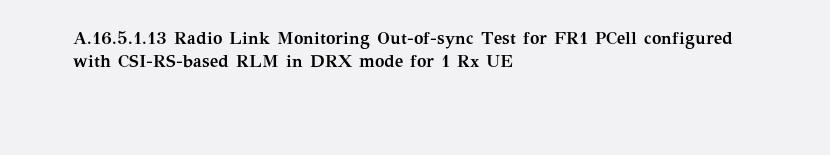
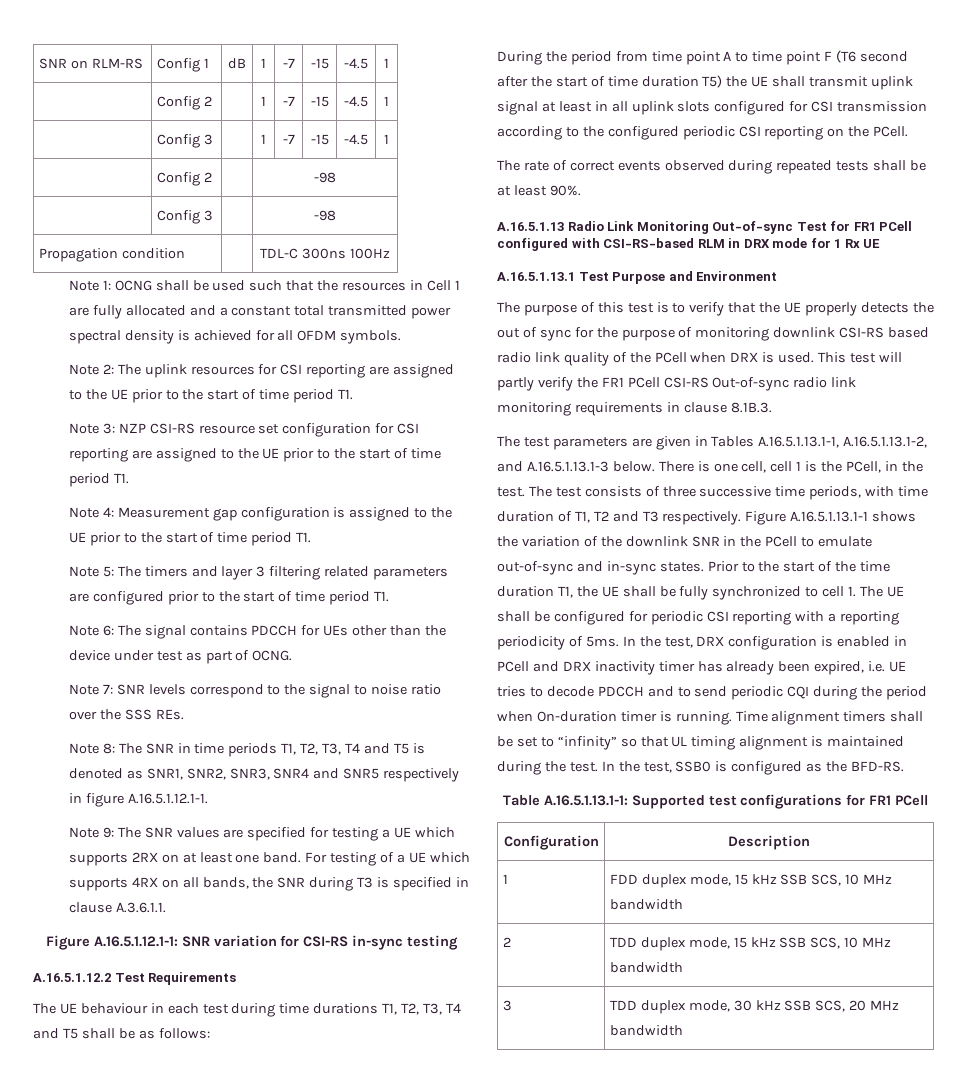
+ SNR on RLM-RS | Config 1 | dB | 1 | -7 | -15 | -4.5 | 1
+ | Config 2 | | 1 | -7 | -15 | -4.5 | 1
+ | Config 3 | | 1 | -7 | -15 | -4.5 | 1
+ | Config 2 | | -98
+ | Config 3 | | -98
+ Propagation condition | | TDL-C 300ns 100Hz
+ Note 1: OCNG shall be used such that the resources in Cell 1 are fully allocated and a constant total transmitted power spectral density is achieved for all OFDM symbols.
+ Note 2: The uplink resources for CSI reporting are assigned to the UE prior to the start of time period T1.
+ Note 3: NZP CSI-RS resource set configuration for CSI reporting are assigned to the UE prior to the start of time period T1.
+ Note 4: Measurement gap configuration is assigned to the UE prior to the start of time period T1.
+ Note 5: The timers and layer 3 filtering related parameters are configured prior to the start of time period T1.
+ Note 6: The signal contains PDCCH for UEs other than the device under test as part of OCNG.
+ Note 7: SNR levels correspond to the signal to noise ratio over the SSS REs.
+ Note 8: The SNR in time periods T1, T2, T3, T4 and T5 is denoted as SNR1, SNR2, SNR3, SNR4 and SNR5 respectively in figure A.16.5.1.12.1-1.
+ Note 9: The SNR values are specified for testing a UE which supports 2RX on at least one band. For testing of a UE which supports 4RX on all bands, the SNR during T3 is specified in clause A.3.6.1.1.
+ Figure A.16.5.1.12.1-1: SNR variation for CSI-RS in-sync testing
+ A.16.5.1.12.2 Test Requirements
+ The UE behaviour in each test during time durations T1, T2, T3, T4 and T5 shall be as follows:
+ During the period from time point A to time point F (T6 second after the start of time duration T5) the UE shall transmit uplink signal at least in all uplink slots configured for CSI transmission according to the configured periodic CSI reporting on the PCell.
+ The rate of correct events observed during repeated tests shall be at least 90%.
+ A.16.5.1.13.1 Test Purpose and Environment
+ The purpose of this test is to verify that the UE properly detects the out of sync for the purpose of monitoring downlink CSI-RS based radio link quality of the PCell when DRX is used. This test will partly verify the FR1 PCell CSI-RS Out-of-sync radio link monitoring requirements in clause 8.1B.3.
+ The test parameters are given in Tables A.16.5.1.13.1-1, A.16.5.1.13.1-2, and A.16.5.1.13.1-3 below. There is one cell, cell 1 is the PCell, in the test. The test consists of three successive time periods, with time duration of T1, T2 and T3 respectively. Figure A.16.5.1.13.1-1 shows the variation of the downlink SNR in the PCell to emulate out-of-sync and in-sync states. Prior to the start of the time duration T1, the UE shall be fully synchronized to cell 1. The UE shall be configured for periodic CSI reporting with a reporting periodicity of 5ms. In the test, DRX configuration is enabled in PCell and DRX inactivity timer has already been expired, i.e. UE tries to decode PDCCH and to send periodic CQI during the period when On-duration timer is running. Time alignment timers shall be set to “infinity” so that UL timing alignment is maintained during the test. In the test, SSB0 is configured as the BFD-RS.
+ Table A.16.5.1.13.1-1: Supported test configurations for FR1 PCell
+ Configuration | Description
+ 1 | FDD duplex mode, 15 kHz SSB SCS, 10 MHz bandwidth
+ 2 | TDD duplex mode, 15 kHz SSB SCS, 10 MHz bandwidth
+ 3 | TDD duplex mode, 30 kHz SSB SCS, 20 MHz bandwidth

